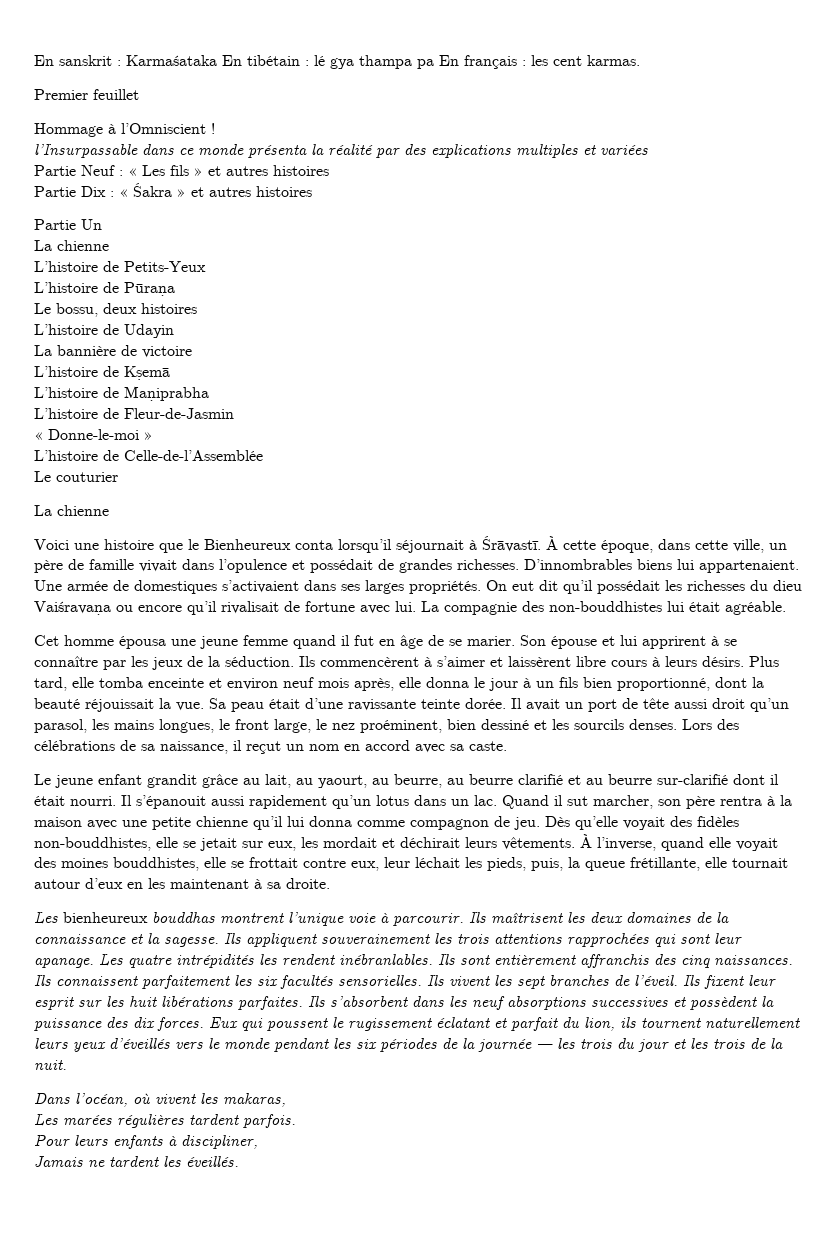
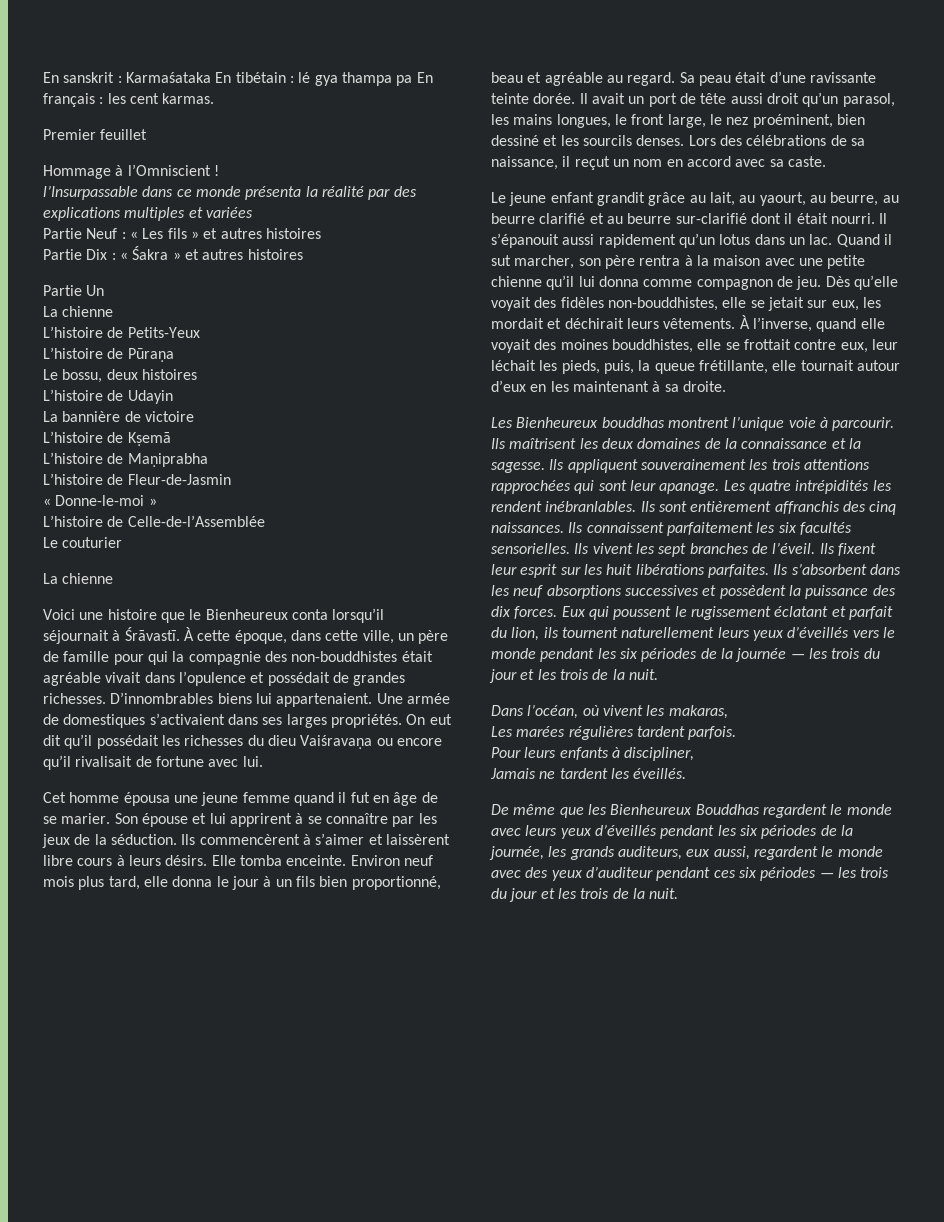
- À cette époque, dans cette ville, un père de famille vivait dans l’opulence et possédait de grandes richesses.
+ À cette époque, dans cette ville, un père de famille pour qui la compagnie des non-bouddhistes était agréable vivait dans l’opulence et possédait de grandes richesses.
- La compagnie des non-bouddhistes lui était agréable.
- Plus tard, elle tomba enceinte et environ neuf mois après, elle donna le jour à un fils bien proportionné, dont la beauté réjouissait la vue.
+ Elle tomba enceinte. Environ neuf mois plus tard, elle donna le jour à un fils bien proportionné, beau et agréable au regard.
- Les bienheureux bouddhas montrent l’unique voie à parcourir.
+ Les Bienheureux bouddhas montrent l’unique voie à parcourir.
+ De même que les Bienheureux Bouddhas regardent le monde avec leurs yeux d’éveillés pendant les six périodes de la journée, les grands auditeurs, eux aussi, regardent le monde avec des yeux d’auditeur pendant ces six périodes — les trois du jour et les trois de la nuit.

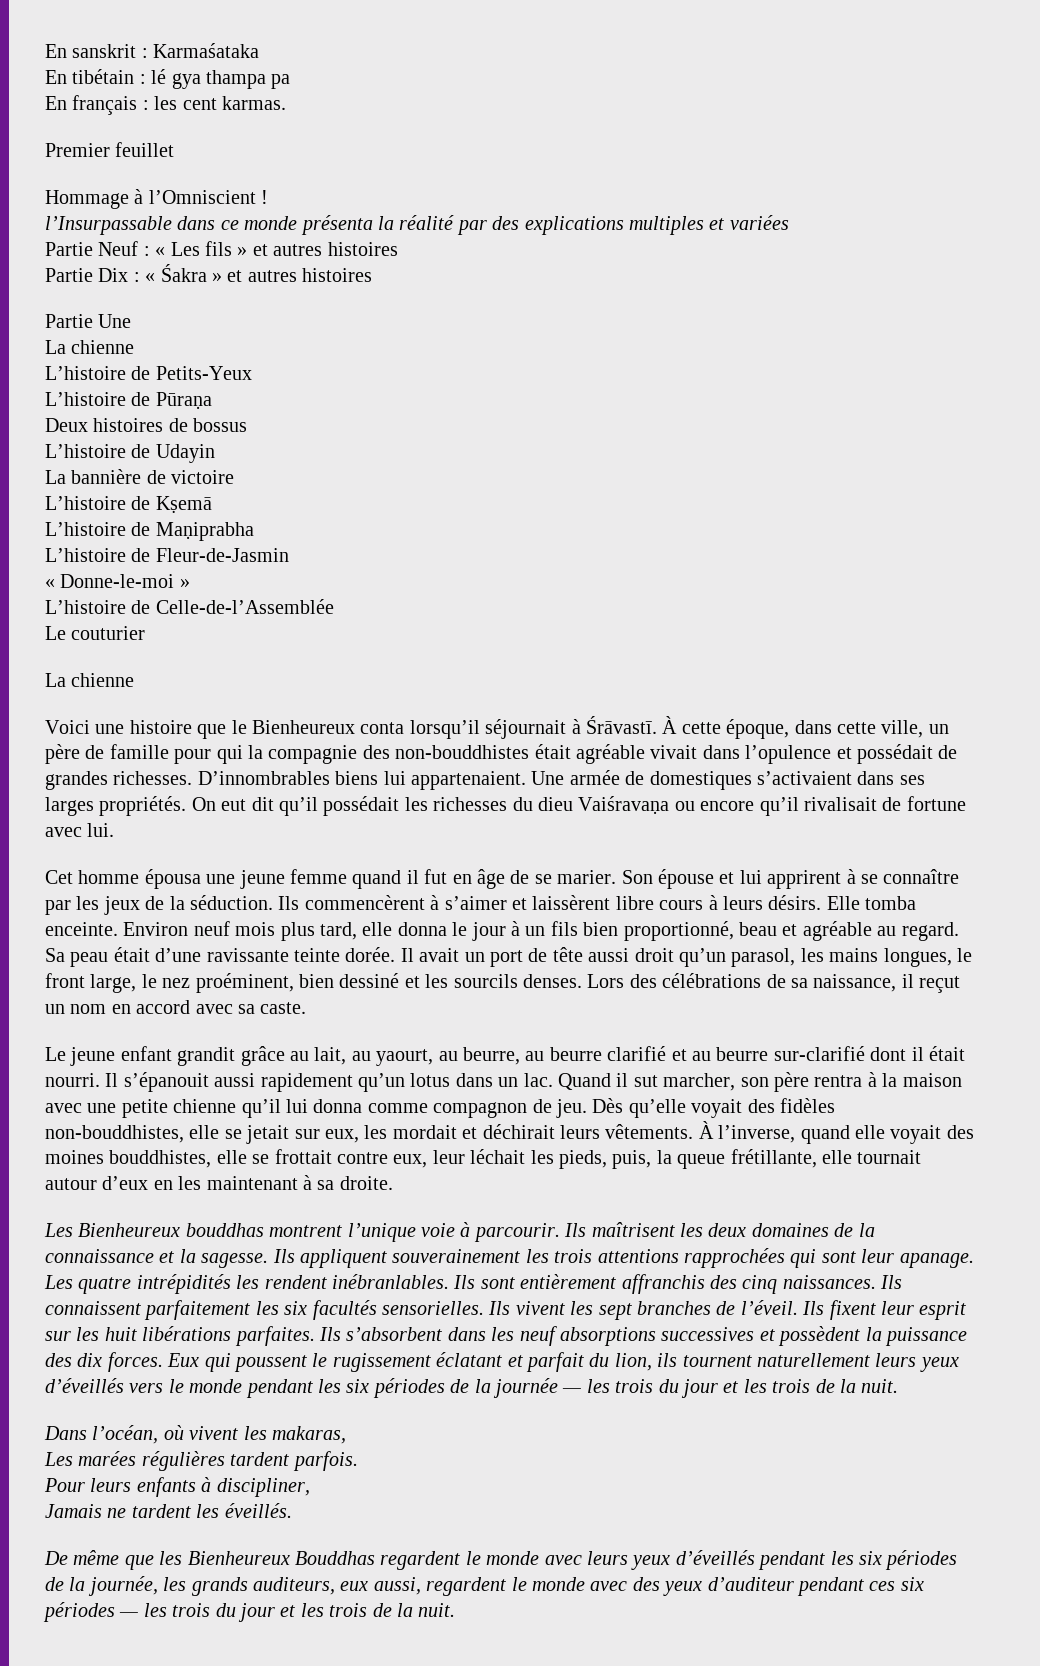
- En sanskrit : Karmaśataka En tibétain : lé gya thampa pa En français : les cent karmas.
+ En sanskrit : Karmaśataka
+ En tibétain : lé gya thampa pa
+ En français : les cent karmas.
- Partie Un
+ Partie Une
- Le bossu, deux histoires
+ Deux histoires de bossus

